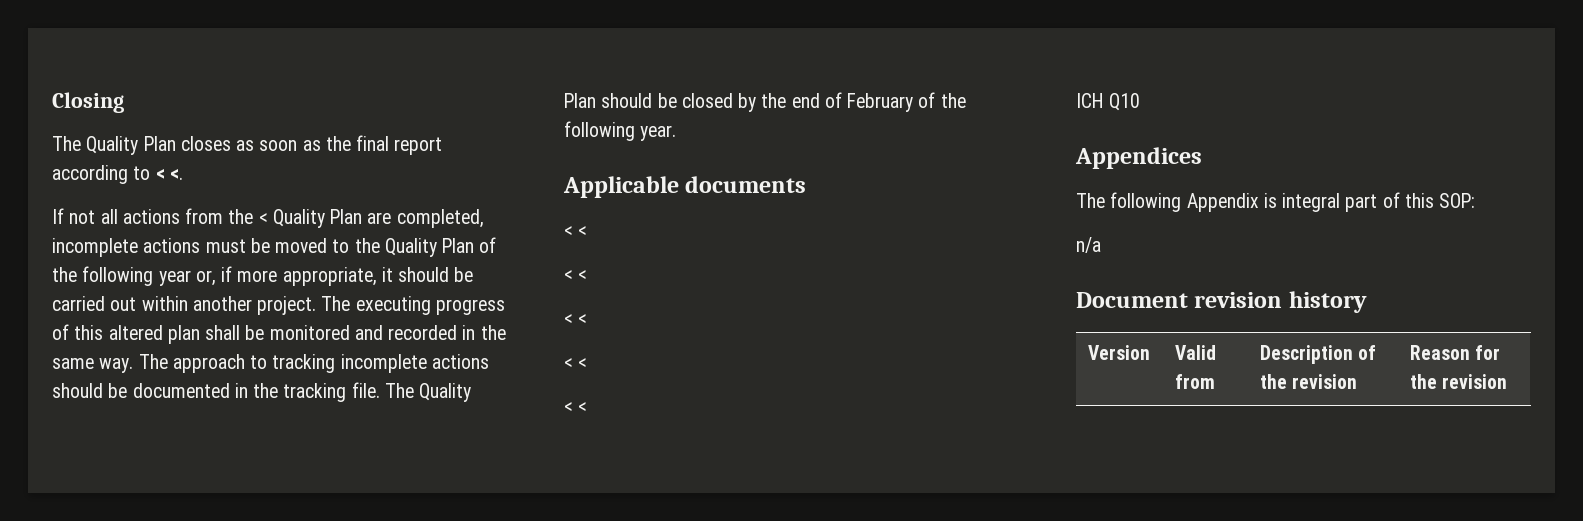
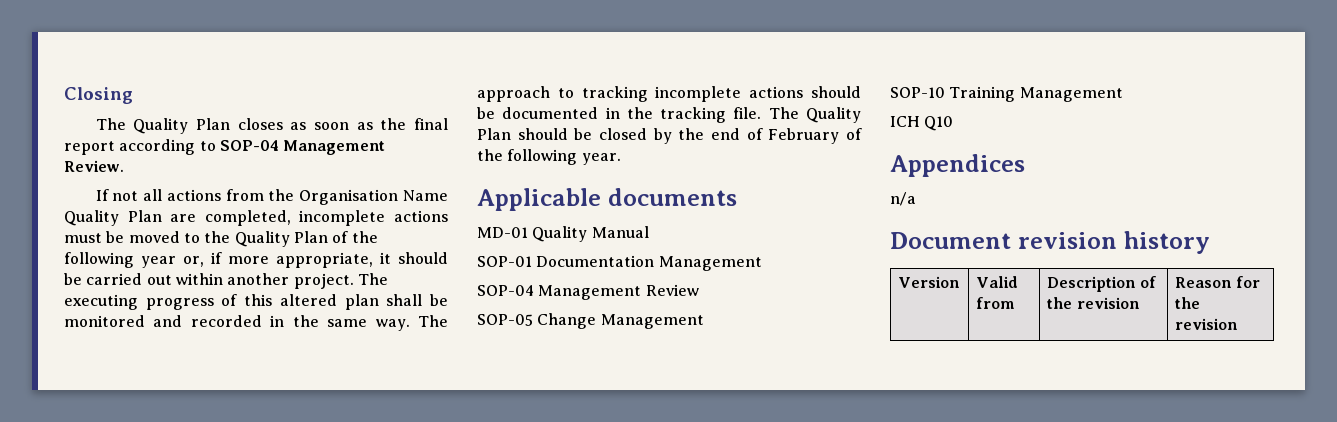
- The Quality Plan closes as soon as the final report according to < <.
+ The Quality Plan closes as soon as the final report according to SOP-04 Management Review.
- If not all actions from the < Quality Plan are completed, incomplete actions must be moved to the Quality Plan of the following year or, if more appropriate, it should be carried out within another project.
+ If not all actions from the Organisation Name Quality Plan are completed, incomplete actions must be moved to the Quality Plan of the following year or, if more appropriate, it should be carried out within another project.
  Applicable documents
- < <
- < <
- < <
- < <
- < <
+ MD-01 Quality Manual
+ SOP-01 Documentation Management
+ SOP-04 Management Review
+ SOP-05 Change Management
+ SOP-10 Training Management
  ICH Q10
  Appendices
- The following Appendix is integral part of this SOP:

